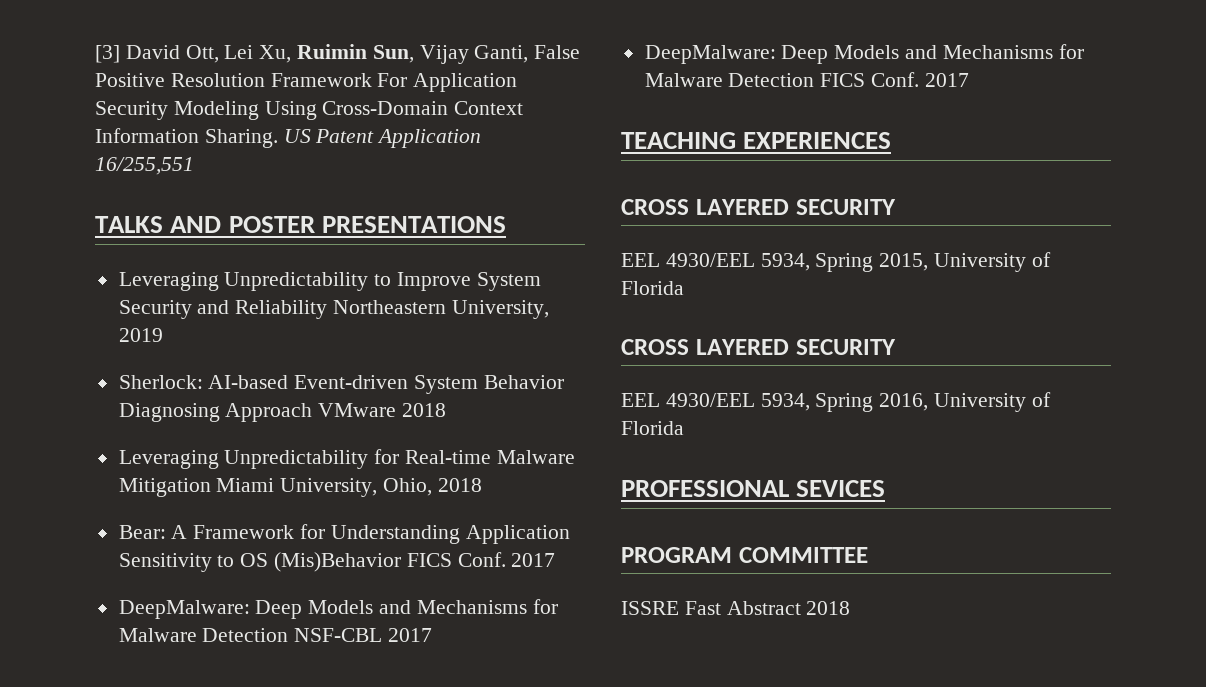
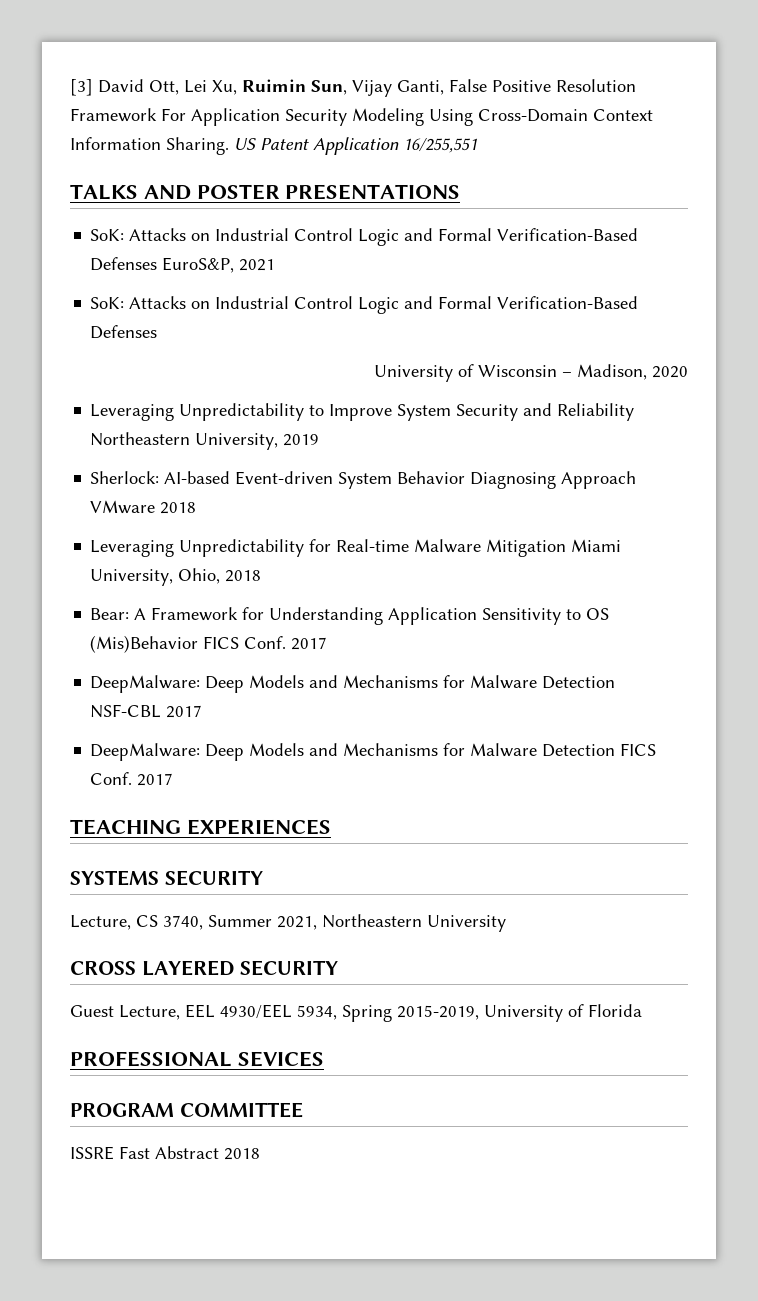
+ SoK: Attacks on Industrial Control Logic and Formal Verification-Based Defenses EuroS&P, 2021
+ SoK: Attacks on Industrial Control Logic and Formal Verification-Based Defenses
+ University of Wisconsin – Madison, 2020
  TEACHING EXPERIENCES
+ SYSTEMS SECURITY
+ Lecture, CS 3740, Summer 2021, Northeastern University
  CROSS LAYERED SECURITY
- EEL 4930/EEL 5934, Spring 2015, University of Florida
- CROSS LAYERED SECURITY
- EEL 4930/EEL 5934, Spring 2016, University of Florida
+ Guest Lecture, EEL 4930/EEL 5934, Spring 2015-2019, University of Florida

